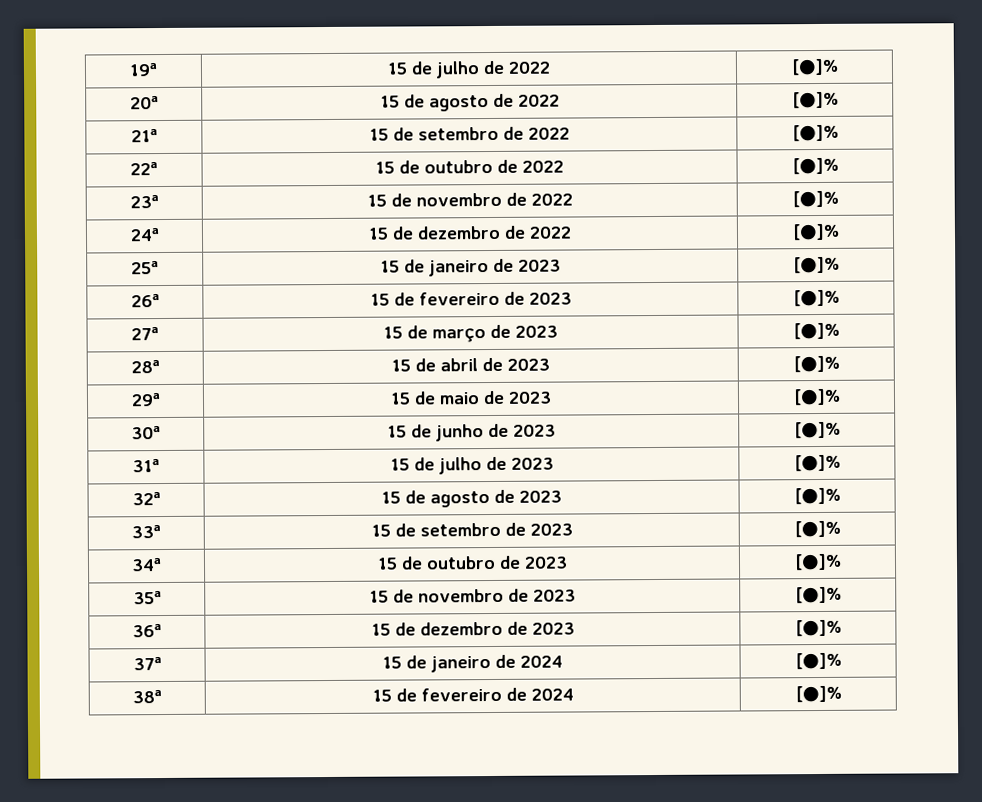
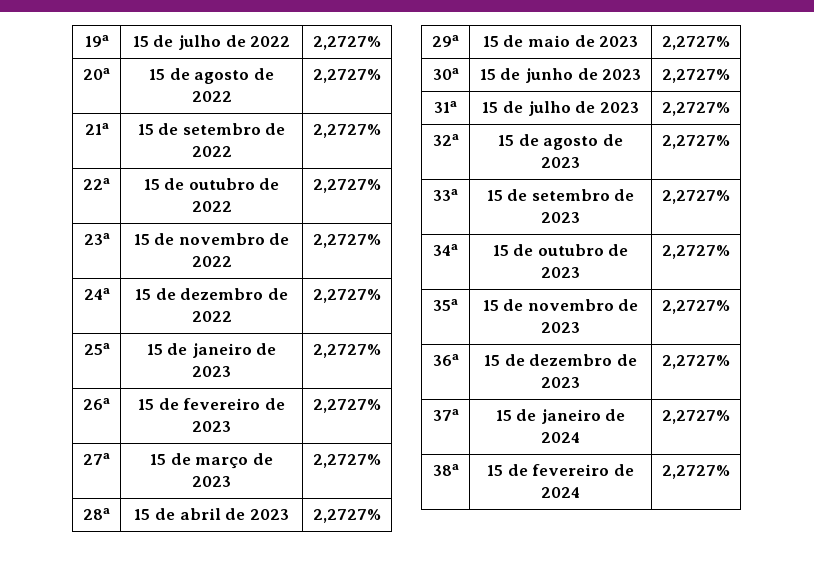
- 19ª | 15 de julho de 2022 | [●]%
+ 19ª | 15 de julho de 2022 | 2,2727%
- 20ª | 15 de agosto de 2022 | [●]%
+ 20ª | 15 de agosto de 2022 | 2,2727%
- 21ª | 15 de setembro de 2022 | [●]%
+ 21ª | 15 de setembro de 2022 | 2,2727%
- 22ª | 15 de outubro de 2022 | [●]%
+ 22ª | 15 de outubro de 2022 | 2,2727%
- 23ª | 15 de novembro de 2022 | [●]%
+ 23ª | 15 de novembro de 2022 | 2,2727%
- 24ª | 15 de dezembro de 2022 | [●]%
+ 24ª | 15 de dezembro de 2022 | 2,2727%
- 25ª | 15 de janeiro de 2023 | [●]%
+ 25ª | 15 de janeiro de 2023 | 2,2727%
- 26ª | 15 de fevereiro de 2023 | [●]%
+ 26ª | 15 de fevereiro de 2023 | 2,2727%
- 27ª | 15 de março de 2023 | [●]%
+ 27ª | 15 de março de 2023 | 2,2727%
- 28ª | 15 de abril de 2023 | [●]%
+ 28ª | 15 de abril de 2023 | 2,2727%
- 29ª | 15 de maio de 2023 | [●]%
+ 29ª | 15 de maio de 2023 | 2,2727%
- 30ª | 15 de junho de 2023 | [●]%
+ 30ª | 15 de junho de 2023 | 2,2727%
- 31ª | 15 de julho de 2023 | [●]%
+ 31ª | 15 de julho de 2023 | 2,2727%
- 32ª | 15 de agosto de 2023 | [●]%
+ 32ª | 15 de agosto de 2023 | 2,2727%
- 33ª | 15 de setembro de 2023 | [●]%
+ 33ª | 15 de setembro de 2023 | 2,2727%
- 34ª | 15 de outubro de 2023 | [●]%
+ 34ª | 15 de outubro de 2023 | 2,2727%
- 35ª | 15 de novembro de 2023 | [●]%
+ 35ª | 15 de novembro de 2023 | 2,2727%
- 36ª | 15 de dezembro de 2023 | [●]%
+ 36ª | 15 de dezembro de 2023 | 2,2727%
- 37ª | 15 de janeiro de 2024 | [●]%
+ 37ª | 15 de janeiro de 2024 | 2,2727%
- 38ª | 15 de fevereiro de 2024 | [●]%
+ 38ª | 15 de fevereiro de 2024 | 2,2727%

